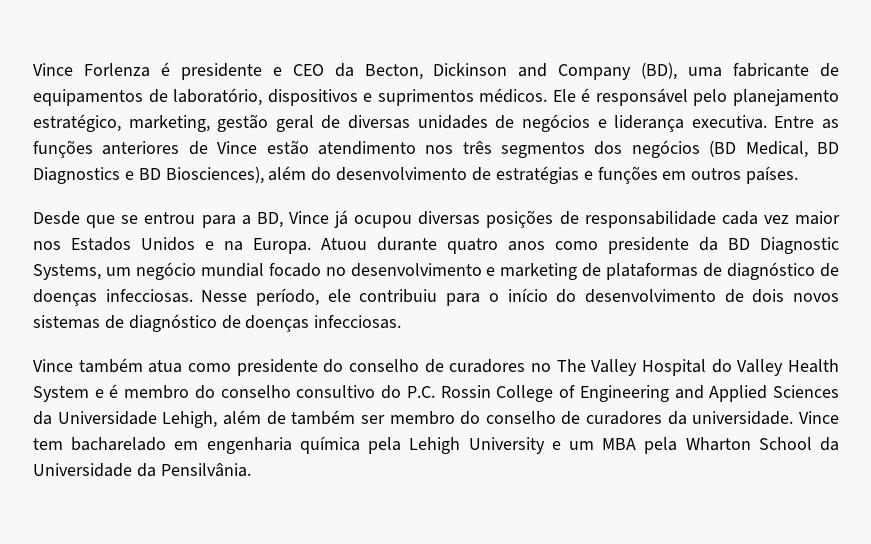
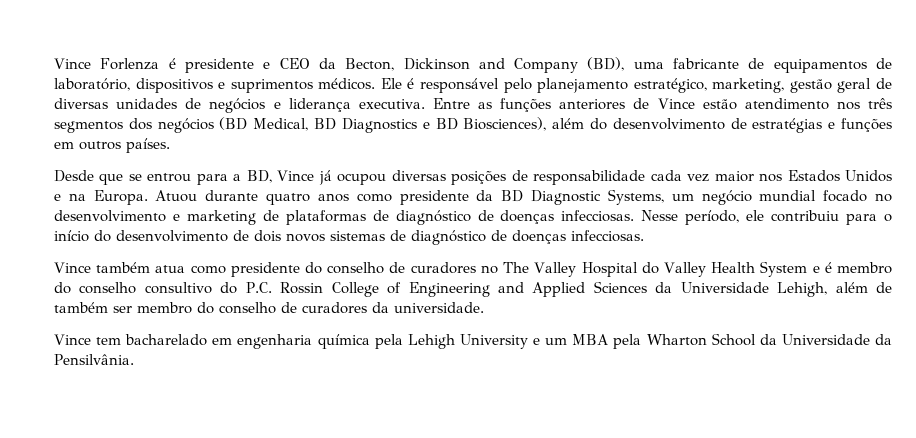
- Vince também atua como presidente do conselho de curadores no The Valley Hospital do Valley Health System e é membro do conselho consultivo do P.C. Rossin College of Engineering and Applied Sciences da Universidade Lehigh, além de também ser membro do conselho de curadores da universidade. Vince tem bacharelado em engenharia química pela Lehigh University e um MBA pela Wharton School da Universidade da Pensilvânia.
+ Vince também atua como presidente do conselho de curadores no The Valley Hospital do Valley Health System e é membro do conselho consultivo do P.C. Rossin College of Engineering and Applied Sciences da Universidade Lehigh, além de também ser membro do conselho de curadores da universidade.
+ Vince tem bacharelado em engenharia química pela Lehigh University e um MBA pela Wharton School da Universidade da Pensilvânia.

